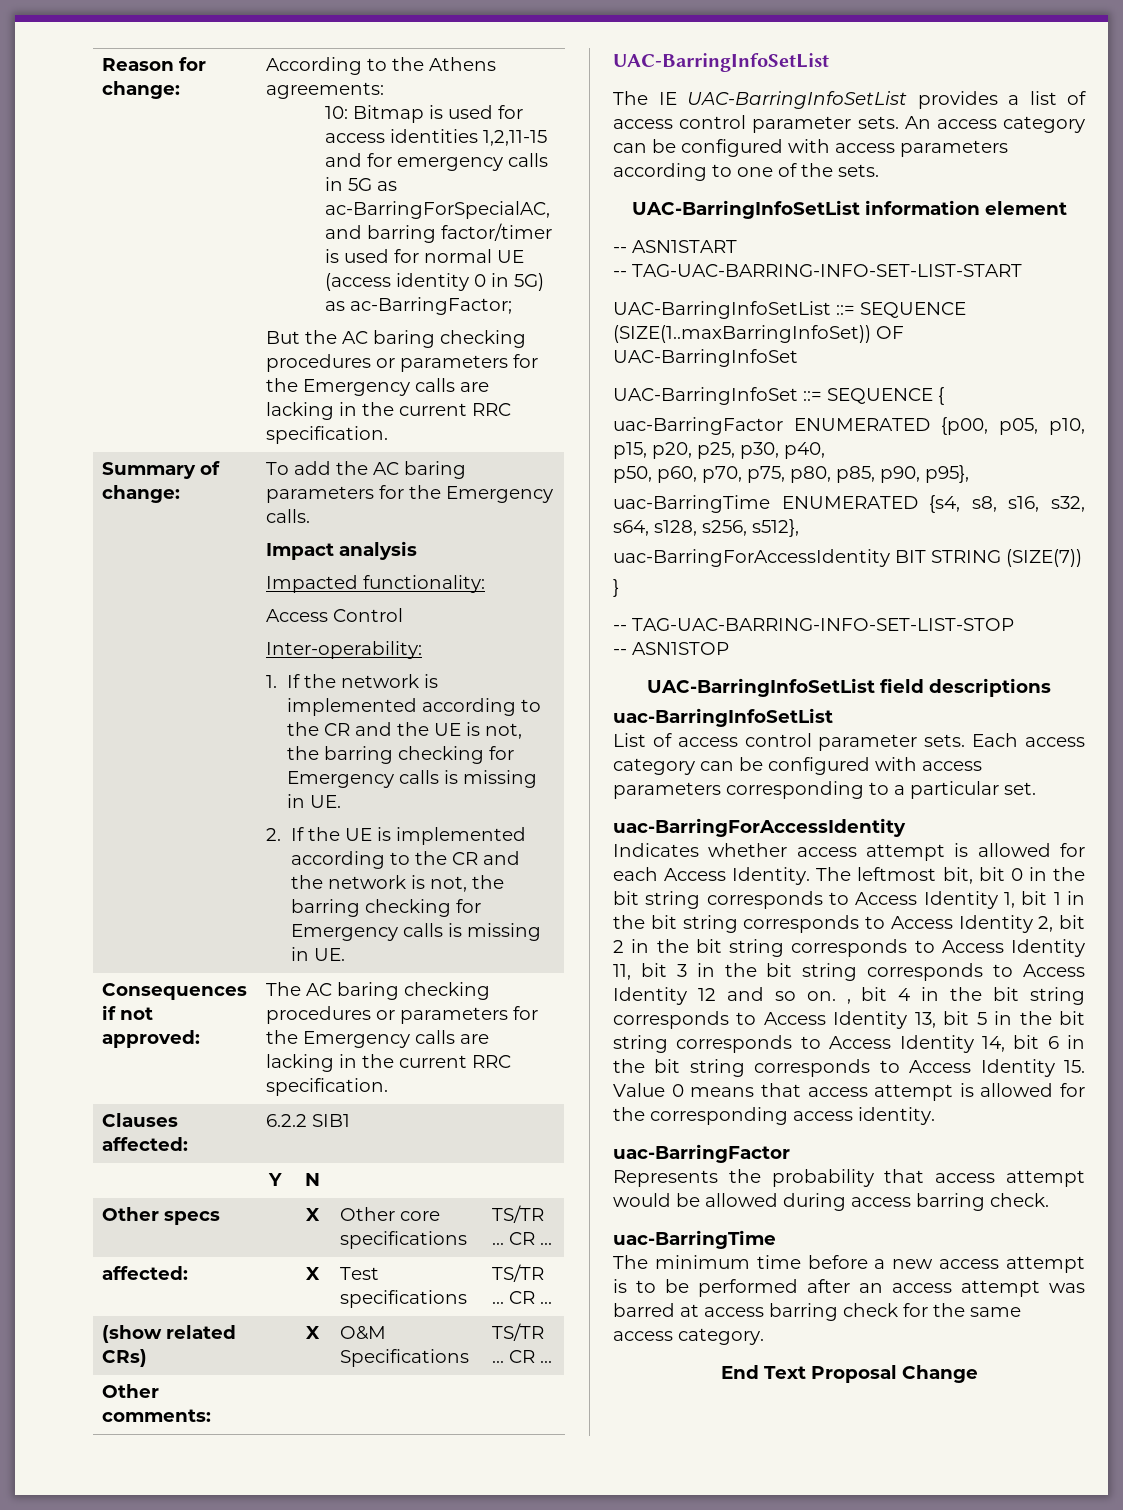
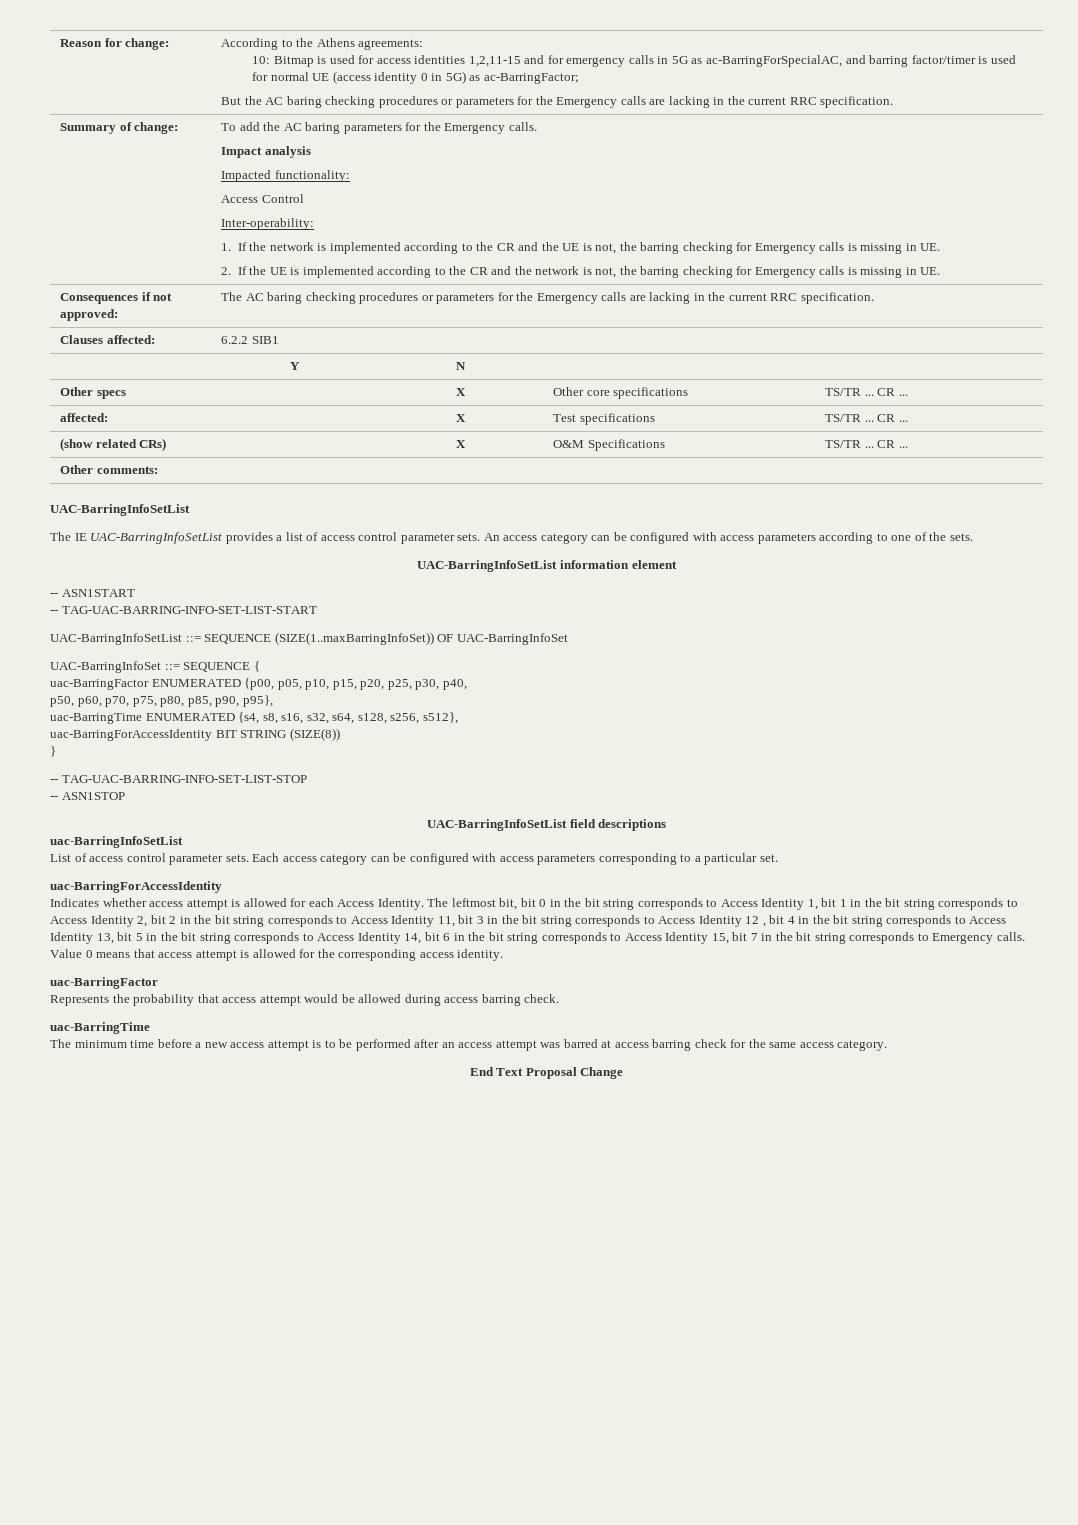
- uac-BarringForAccessIdentity BIT STRING (SIZE(7))
+ uac-BarringForAccessIdentity BIT STRING (SIZE(8))
- The leftmost bit, bit 0 in the bit string corresponds to Access Identity 1, bit 1 in the bit string corresponds to Access Identity 2, bit 2 in the bit string corresponds to Access Identity 11, bit 3 in the bit string corresponds to Access Identity 12 and so on. , bit 4 in the bit string corresponds to Access Identity 13, bit 5 in the bit string corresponds to Access Identity 14, bit 6 in the bit string corresponds to Access Identity 15. Value 0 means that access attempt is allowed for the corresponding access identity.
+ The leftmost bit, bit 0 in the bit string corresponds to Access Identity 1, bit 1 in the bit string corresponds to Access Identity 2, bit 2 in the bit string corresponds to Access Identity 11, bit 3 in the bit string corresponds to Access Identity 12 , bit 4 in the bit string corresponds to Access Identity 13, bit 5 in the bit string corresponds to Access Identity 14, bit 6 in the bit string corresponds to Access Identity 15, bit 7 in the bit string corresponds to Emergency calls. Value 0 means that access attempt is allowed for the corresponding access identity.

